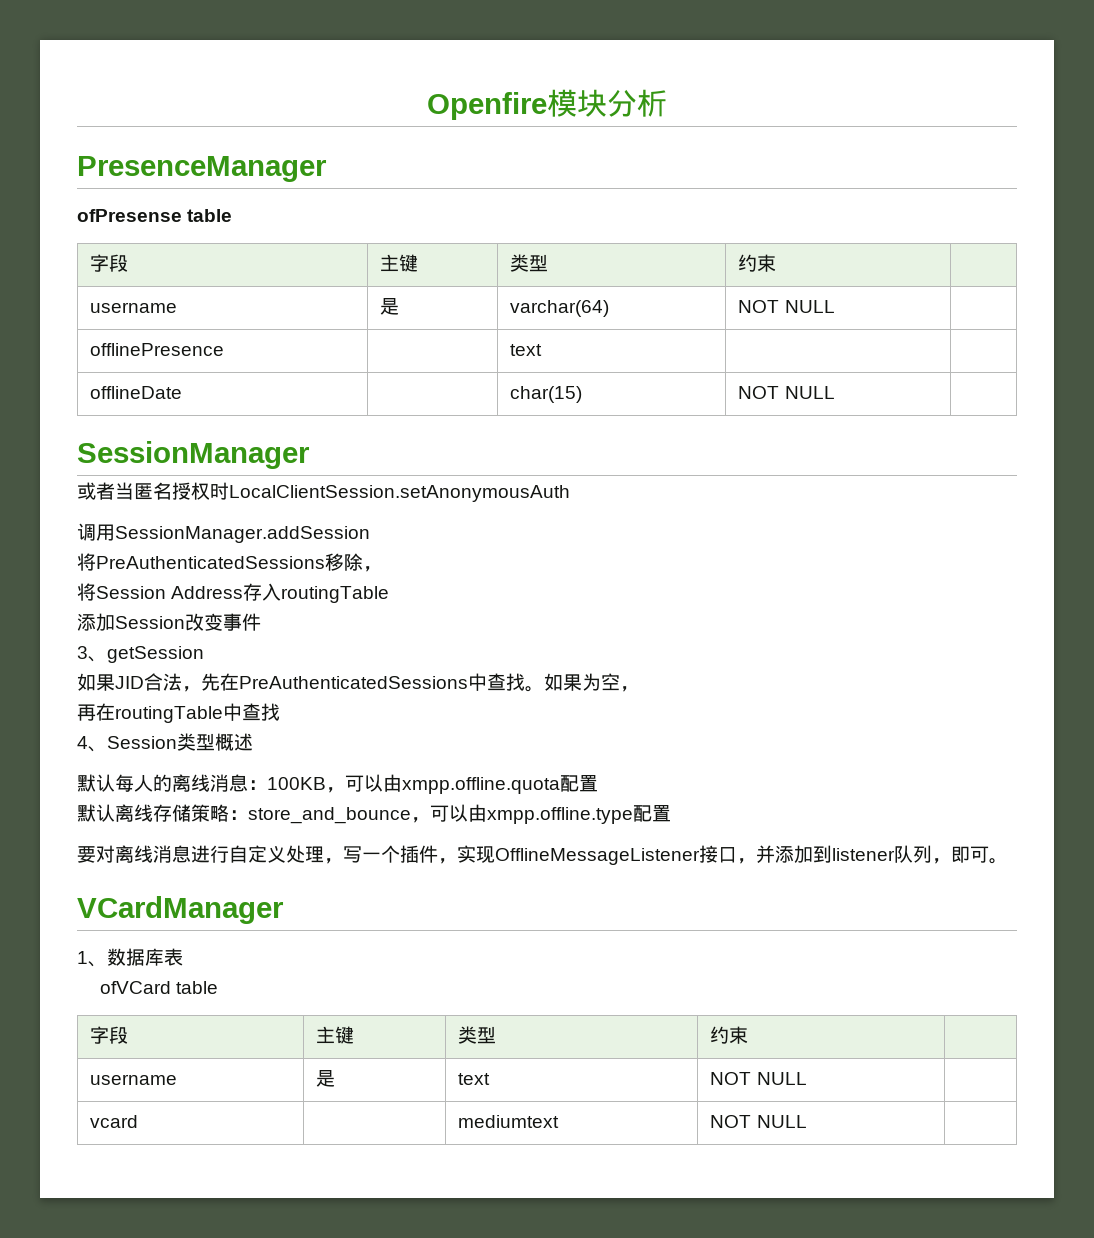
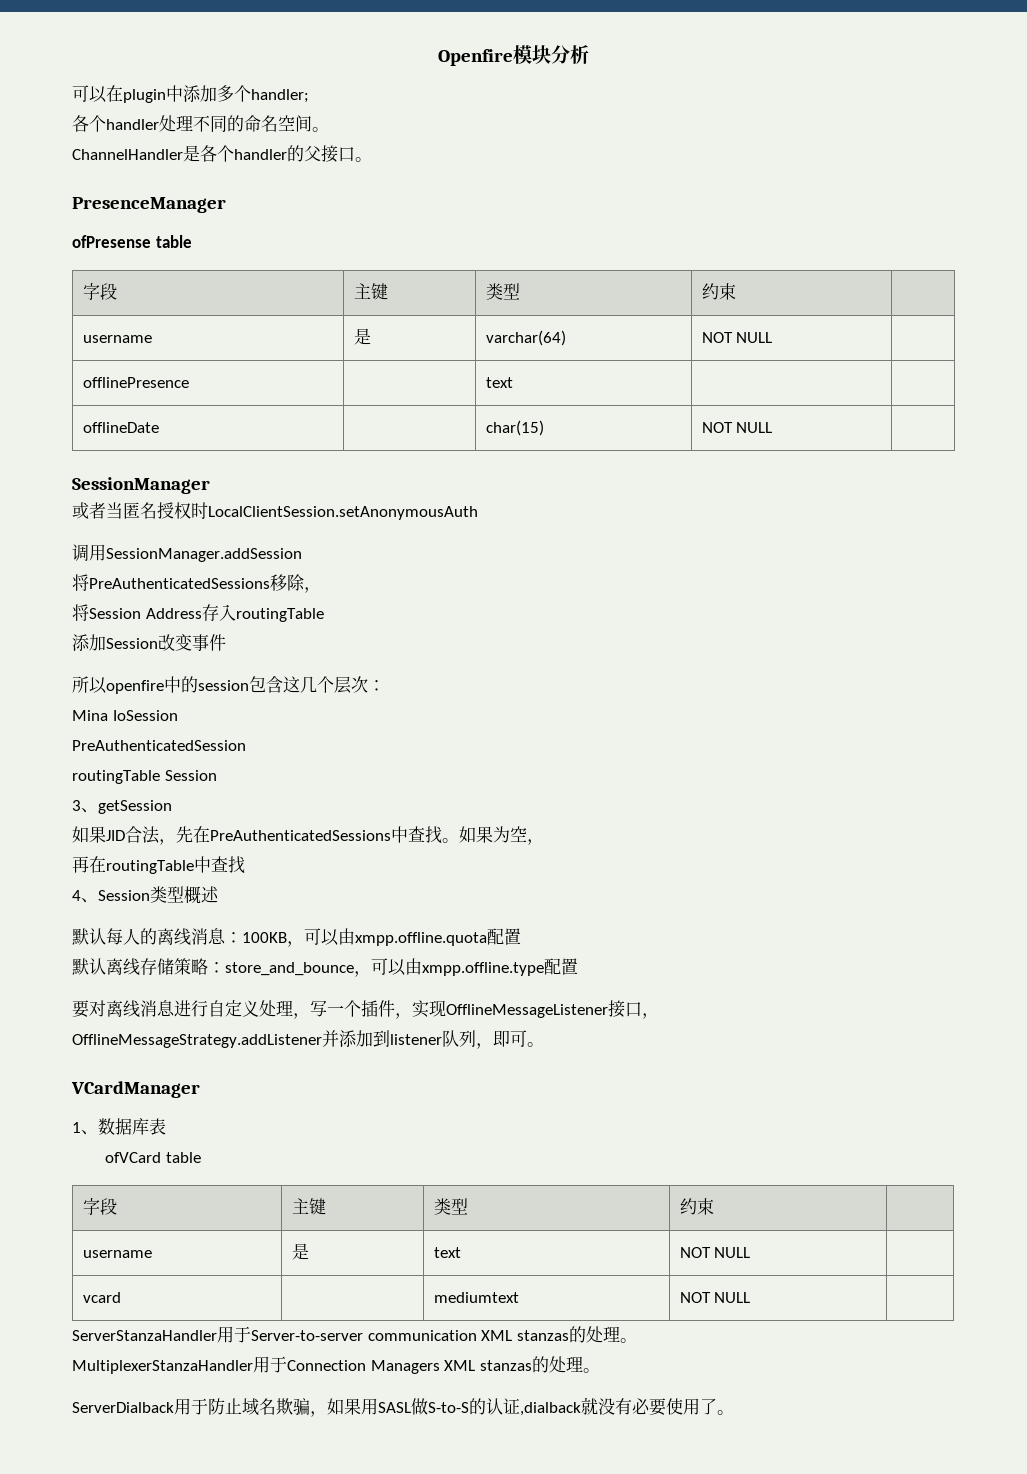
+ 可以在plugin中添加多个handler;
+ 各个handler处理不同的命名空间。
+ ChannelHandler是各个handler的父接口。
+ 所以openfire中的session包含这几个层次：
+ Mina IoSession
+ PreAuthenticatedSession
+ routingTable Session
- 要对离线消息进行自定义处理，写一个插件，实现OfflineMessageListener接口，并添加到listener队列，即可。
+ 要对离线消息进行自定义处理，写一个插件，实现OfflineMessageListener接口，
+ OfflineMessageStrategy.addListener并添加到listener队列，即可。
+ ServerStanzaHandler用于Server-to-server communication XML stanzas的处理。
+ MultiplexerStanzaHandler用于Connection Managers XML stanzas的处理。
+ ServerDialback用于防止域名欺骗，如果用SASL做S-to-S的认证,dialback就没有必要使用了。

